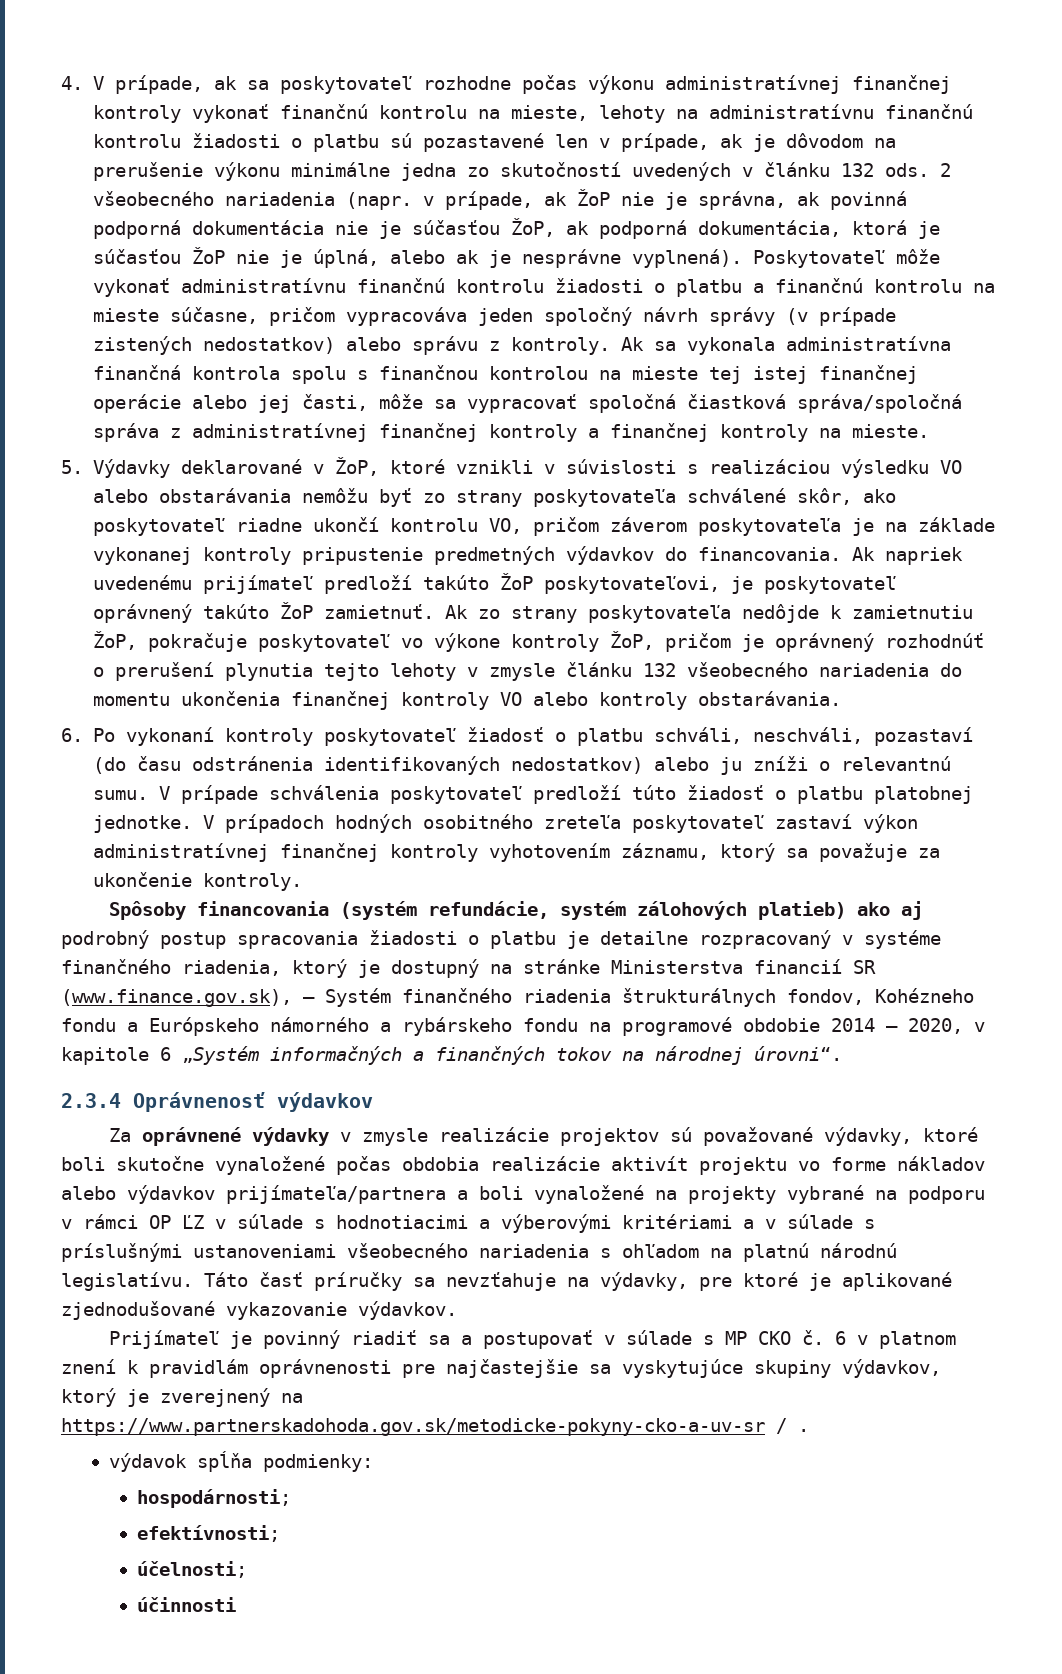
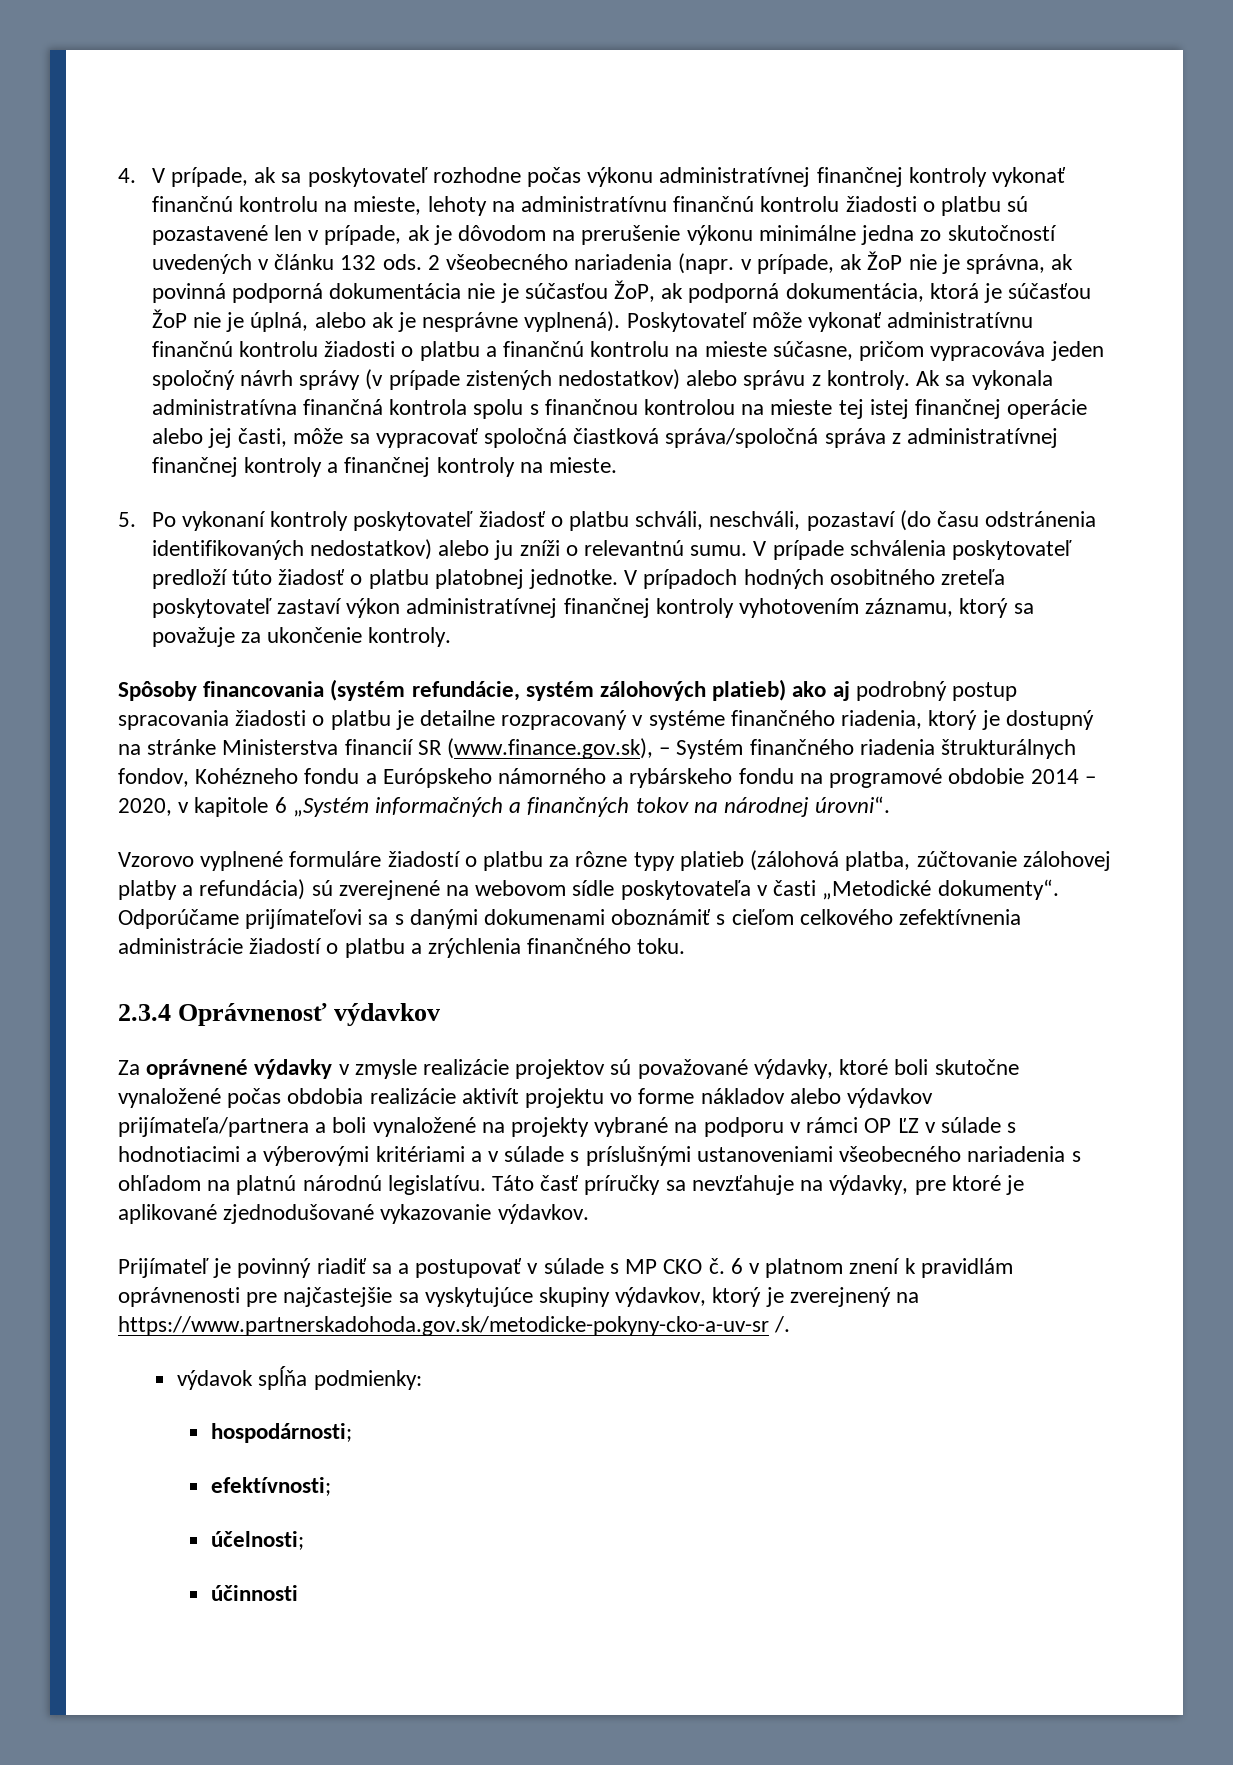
- 5. Výdavky deklarované v ŽoP, ktoré vznikli v súvislosti s realizáciou výsledku VO alebo obstarávania nemôžu byť zo strany poskytovateľa schválené skôr, ako poskytovateľ riadne ukončí kontrolu VO, pričom záverom poskytovateľa je na základe vykonanej kontroly pripustenie predmetných výdavkov do financovania. Ak napriek uvedenému prijímateľ predloží takúto ŽoP poskytovateľovi, je poskytovateľ oprávnený takúto ŽoP zamietnuť. Ak zo strany poskytovateľa nedôjde k zamietnutiu ŽoP, pokračuje poskytovateľ vo výkone kontroly ŽoP, pričom je oprávnený rozhodnúť o prerušení plynutia tejto lehoty v zmysle článku 132 všeobecného nariadenia do momentu ukončenia finančnej kontroly VO alebo kontroly obstarávania.
- 6. Po vykonaní kontroly poskytovateľ žiadosť o platbu schváli, neschváli, pozastaví (do času odstránenia identifikovaných nedostatkov) alebo ju zníži o relevantnú sumu.
+ 5. Po vykonaní kontroly poskytovateľ žiadosť o platbu schváli, neschváli, pozastaví (do času odstránenia identifikovaných nedostatkov) alebo ju zníži o relevantnú sumu.
+ Vzorovo vyplnené formuláre žiadostí o platbu za rôzne typy platieb (zálohová platba, zúčtovanie zálohovej platby a refundácia) sú zverejnené na webovom sídle poskytovateľa v časti „Metodické dokumenty“. Odporúčame prijímateľovi sa s danými dokumenami oboznámiť s cieľom celkového zefektívnenia administrácie žiadostí o platbu a zrýchlenia finančného toku.
- 6 v platnom znení k pravidlám oprávnenosti pre najčastejšie sa vyskytujúce skupiny výdavkov, ktorý je zverejnený na https://www.partnerskadohoda.gov.sk/metodicke-pokyny-cko-a-uv-sr / .
+ 6 v platnom znení k pravidlám oprávnenosti pre najčastejšie sa vyskytujúce skupiny výdavkov, ktorý je zverejnený na https://www.partnerskadohoda.gov.sk/metodicke-pokyny-cko-a-uv-sr /.

